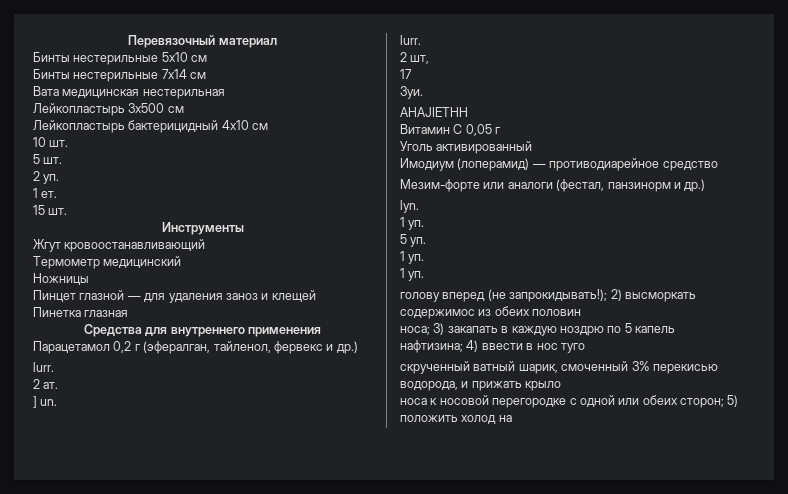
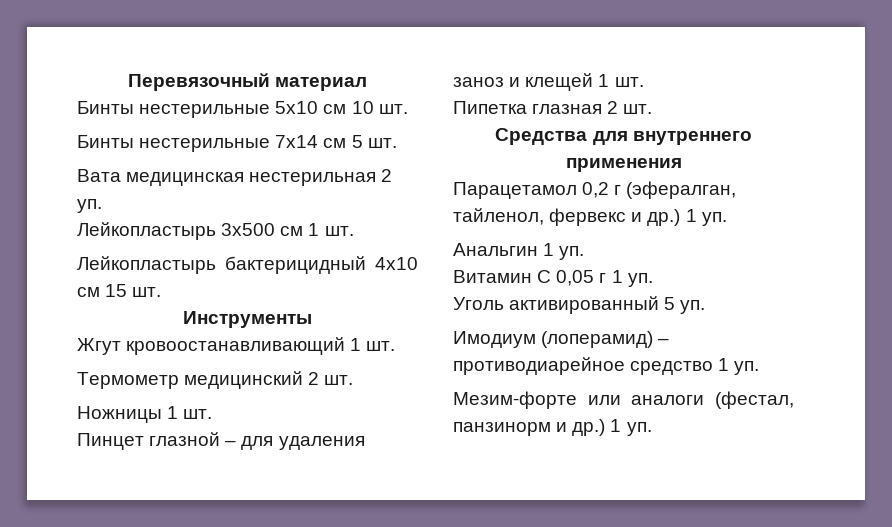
- Бинты нестерильные 5х10 см
+ Бинты нестерильные 5х10 см 10 шт.
- Бинты нестерильные 7х14 см
+ Бинты нестерильные 7х14 см 5 шт.
- Вата медицинская нестерильная
+ Вата медицинская нестерильная 2 уп.
- Лейкопластырь 3х500 см
+ Лейкопластырь 3х500 см 1 шт.
- Лейкопластырь бактерицидный 4х10 см
- 10 шт.
- 5 шт.
- 2 уп.
- 1 ет.
- 15 шт.
+ Лейкопластырь бактерицидный 4х10 см 15 шт.
- Жгут кровоостанавливающий
+ Жгут кровоостанавливающий 1 шт.
- Термометр медицинский
+ Термометр медицинский 2 шт.
- Ножницы
+ Ножницы 1 шт.
- Пинцет глазной — для удаления заноз и клещей
- Пинетка глазная
+ Пинцет глазной – для удаления заноз и клещей 1 шт.
+ Пипетка глазная 2 шт.
- Парацетамол 0,2 г (эфералган, тайленол, фервекс и др.)
- lurr.
- 2 ат.
- ] un.
- lurr.
- 2 шт,
- 17
- Зуи.
- AHAJIETHH
+ Парацетамол 0,2 г (эфералган, тайленол, фервекс и др.) 1 уп.
+ Анальгин 1 уп.
- Витамин С 0,05 г
+ Витамин С 0,05 г 1 уп.
- Уголь активированный
+ Уголь активированный 5 уп.
- Имодиум (лоперамид) — противодиарейное средство
+ Имодиум (лоперамид) – противодиарейное средство 1 уп.
- Мезим-форте или аналоги (фестал, панзинорм и др.)
- lyn.
- 1 уп.
- 5 уп.
- 1 уп.
- 1 уп.
- голову вперед (не запрокидывать!); 2) высморкать содержимос из обеих половин
- носа; 3) закапать в каждую ноздрю по 5 капель нафтизина; 4) ввести в нос туго
- скрученный ватный шарик, смоченный 3% перекисью водорода, и прижать крыло
- носа к носовой перегородке с одной или обеих сторон; 5) положить холод на
+ Мезим-форте или аналоги (фестал, панзинорм и др.) 1 уп.

